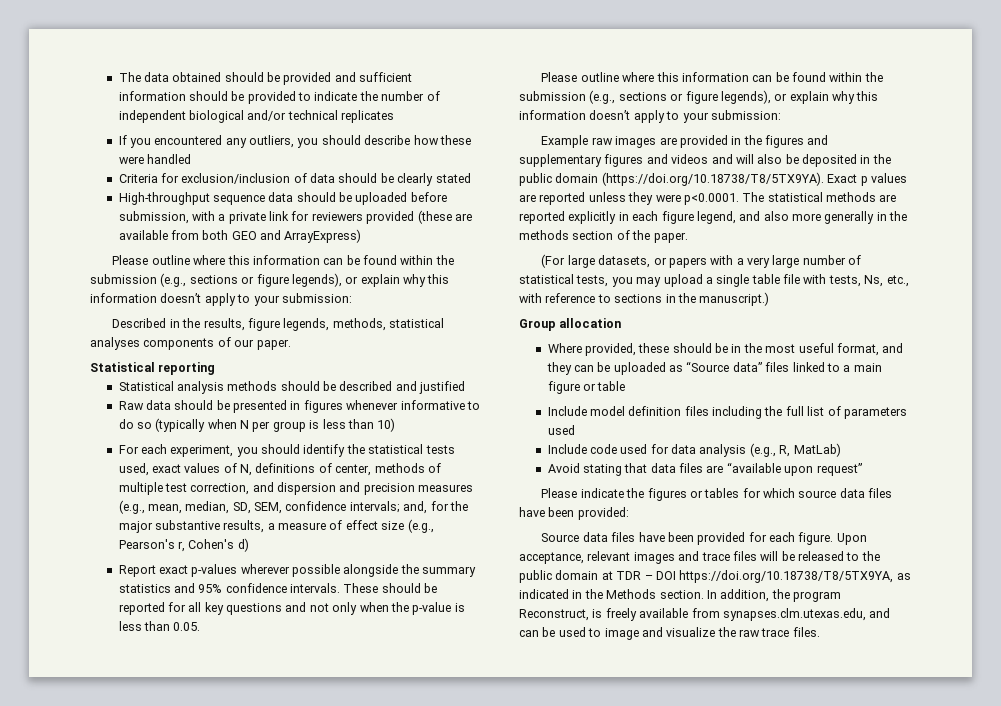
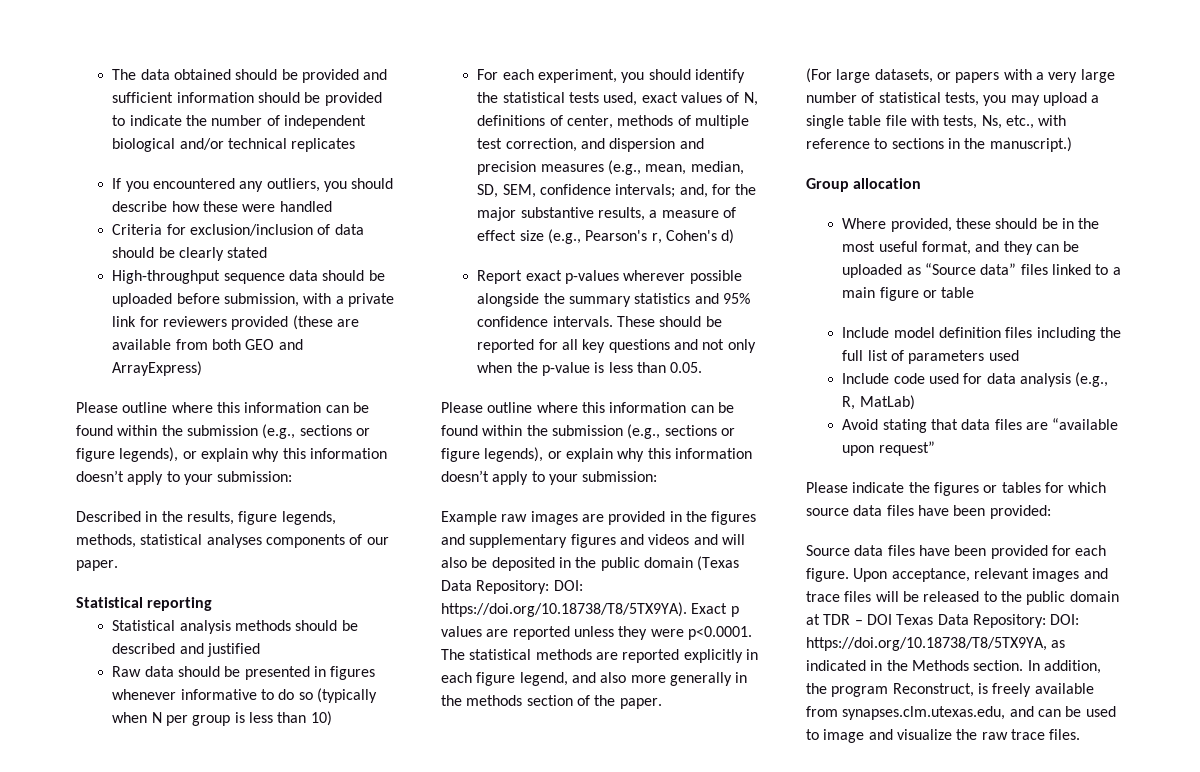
- Example raw images are provided in the figures and supplementary figures and videos and will also be deposited in the public domain (https://doi.org/10.18738/T8/5TX9YA). Exact p values are reported unless they were p<0.0001. The statistical methods are reported explicitly in each figure legend, and also more generally in the methods section of the paper.
+ Example raw images are provided in the figures and supplementary figures and videos and will also be deposited in the public domain (Texas Data Repository: DOI: https://doi.org/10.18738/T8/5TX9YA). Exact p values are reported unless they were p<0.0001. The statistical methods are reported explicitly in each figure legend, and also more generally in the methods section of the paper.
- Upon acceptance, relevant images and trace files will be released to the public domain at TDR – DOI https://doi.org/10.18738/T8/5TX9YA, as indicated in the Methods section.
+ Upon acceptance, relevant images and trace files will be released to the public domain at TDR – DOI Texas Data Repository: DOI: https://doi.org/10.18738/T8/5TX9YA, as indicated in the Methods section.

